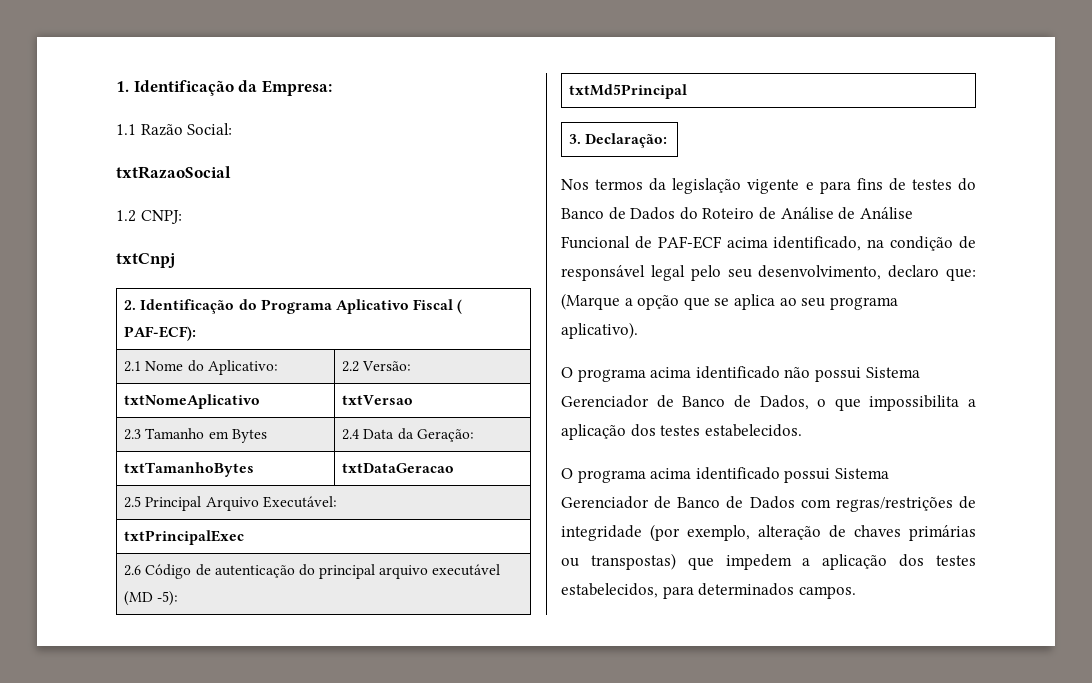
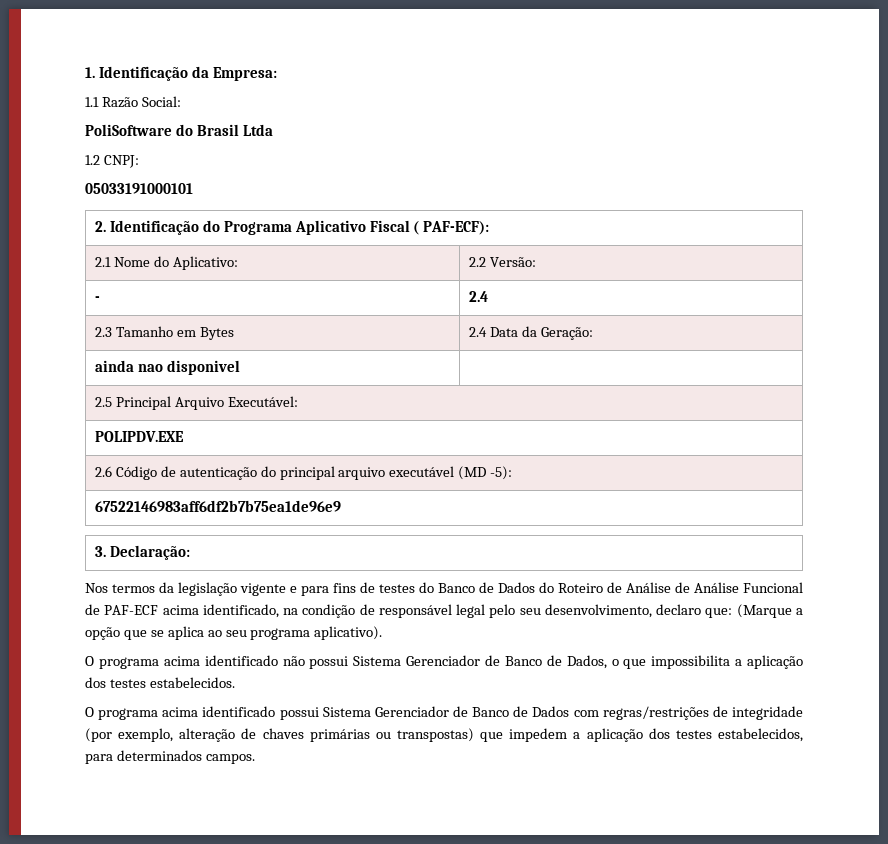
- txtRazaoSocial
+ PoliSoftware do Brasil Ltda
- txtCnpj
+ 05033191000101
- txtNomeAplicativo | txtVersao
+ - | 2.4
- txtTamanhoBytes | txtDataGeracao
+ ainda nao disponivel |
- txtPrincipalExec
+ POLIPDV.EXE
- txtMd5Principal
+ 67522146983aff6df2b7b75ea1de96e9

